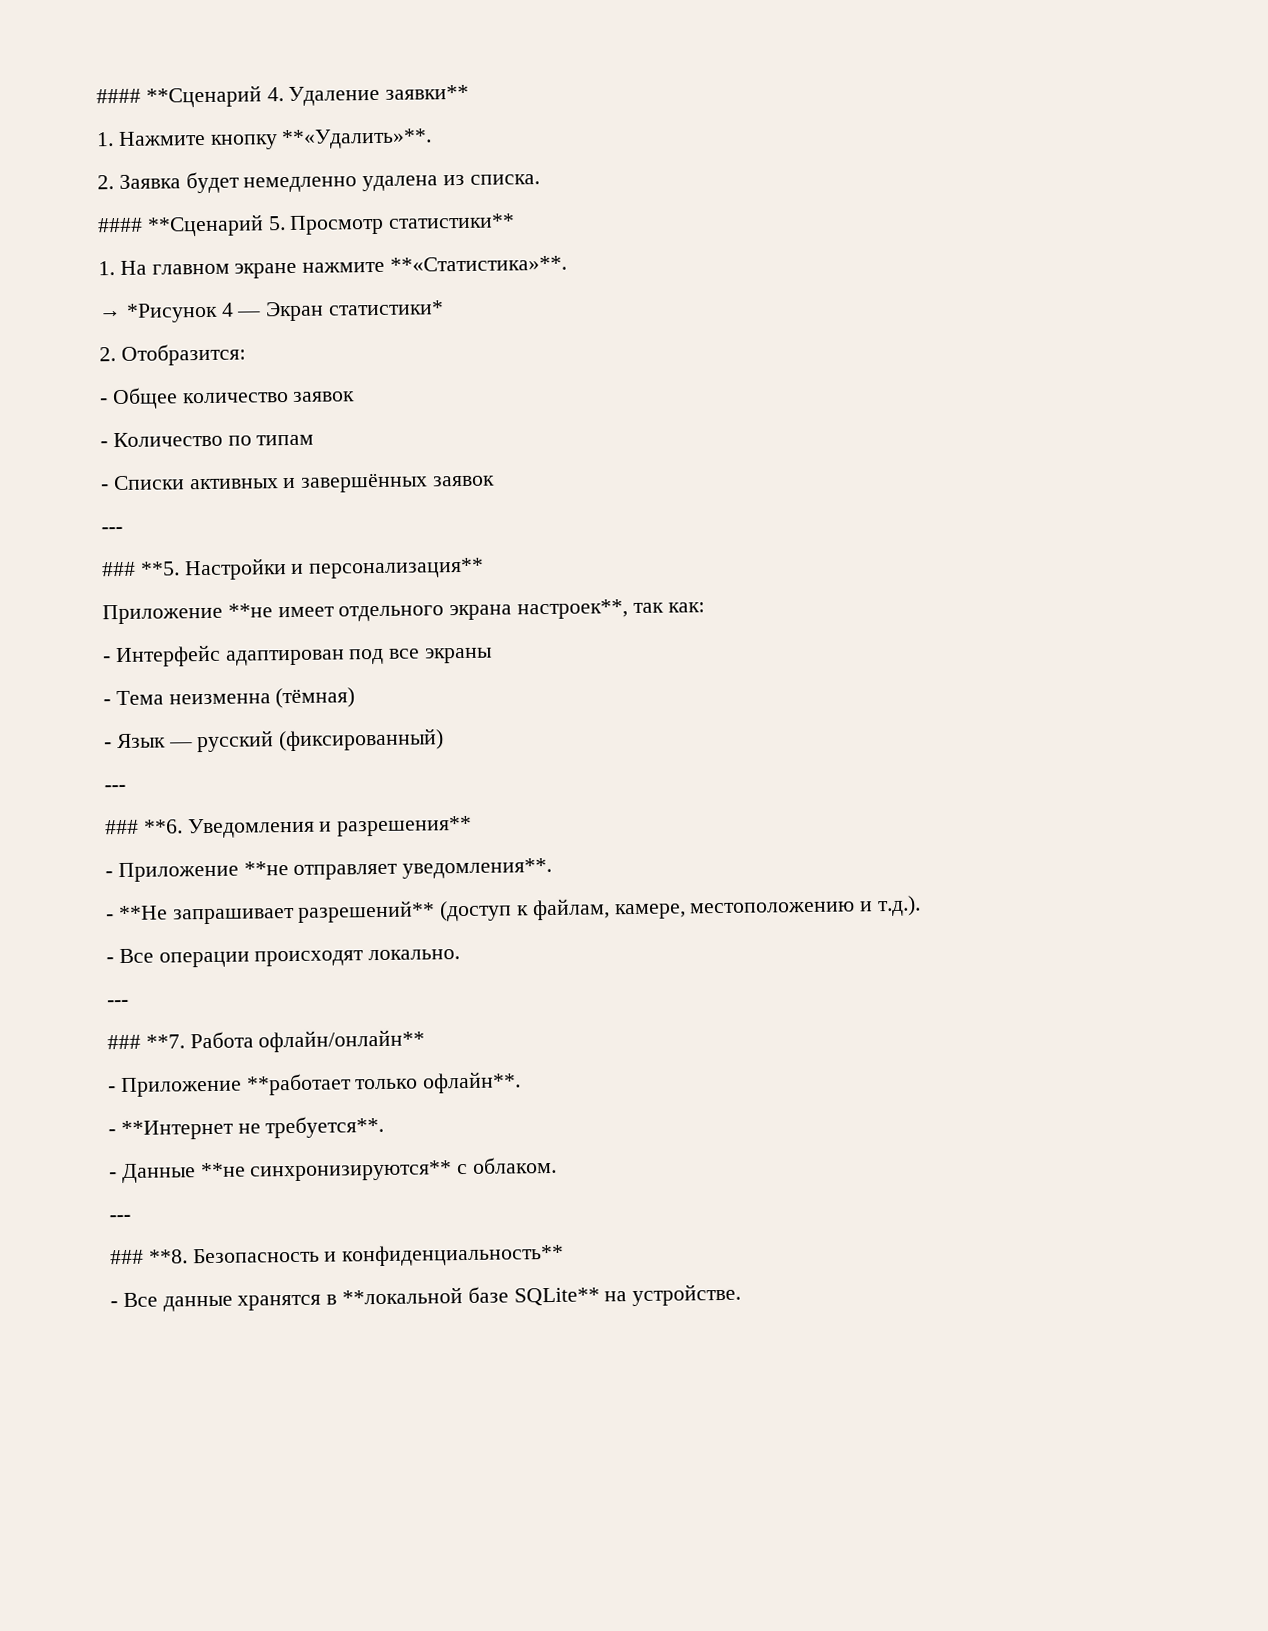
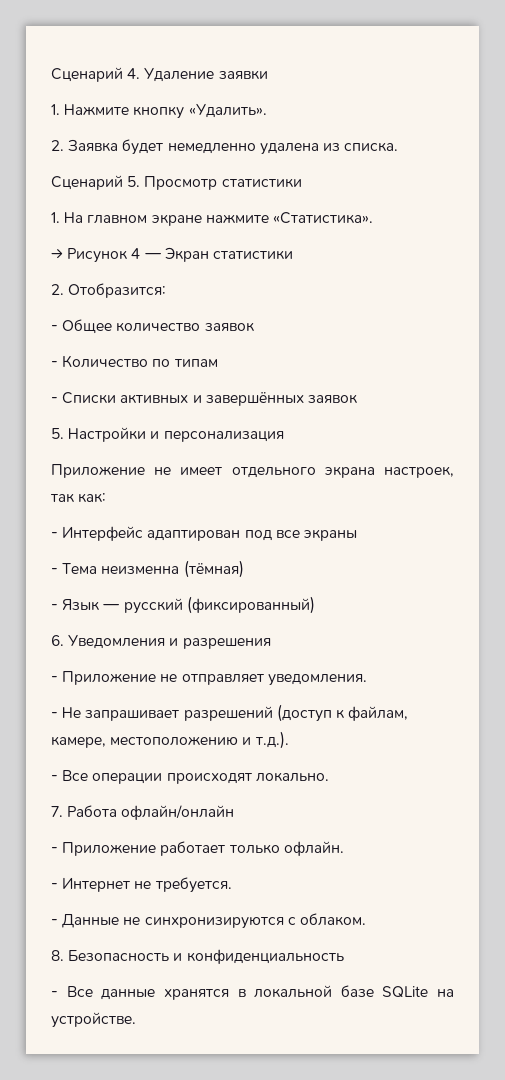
- #### **Сценарий 4. Удаление заявки**
+ Сценарий 4. Удаление заявки
- 1. Нажмите кнопку **«Удалить»**.
+ 1. Нажмите кнопку «Удалить».
- #### **Сценарий 5. Просмотр статистики**
+ Сценарий 5. Просмотр статистики
- 1. На главном экране нажмите **«Статистика»**.
+ 1. На главном экране нажмите «Статистика».
- → *Рисунок 4 — Экран статистики*
+ → Рисунок 4 — Экран статистики
  - Списки активных и завершённых заявок
- ---
- ### **5. Настройки и персонализация**
- Приложение **не имеет отдельного экрана настроек**, так как:
+ 5. Настройки и персонализация
+ Приложение не имеет отдельного экрана настроек, так как:
  - Язык — русский (фиксированный)
- ---
- ### **6. Уведомления и разрешения**
- - Приложение **не отправляет уведомления**.
- - **Не запрашивает разрешений** (доступ к файлам, камере, местоположению и т.д.).
+ 6. Уведомления и разрешения
+ - Приложение не отправляет уведомления.
+ - Не запрашивает разрешений (доступ к файлам, камере, местоположению и т.д.).
  - Все операции происходят локально.
- ---
- ### **7. Работа офлайн/онлайн**
- - Приложение **работает только офлайн**.
- - **Интернет не требуется**.
+ 7. Работа офлайн/онлайн
+ - Приложение работает только офлайн.
+ - Интернет не требуется.
- - Данные **не синхронизируются** с облаком.
- ---
- ### **8. Безопасность и конфиденциальность**
+ - Данные не синхронизируются с облаком.
+ 8. Безопасность и конфиденциальность
- - Все данные хранятся в **локальной базе SQLite** на устройстве.
+ - Все данные хранятся в локальной базе SQLite на устройстве.

